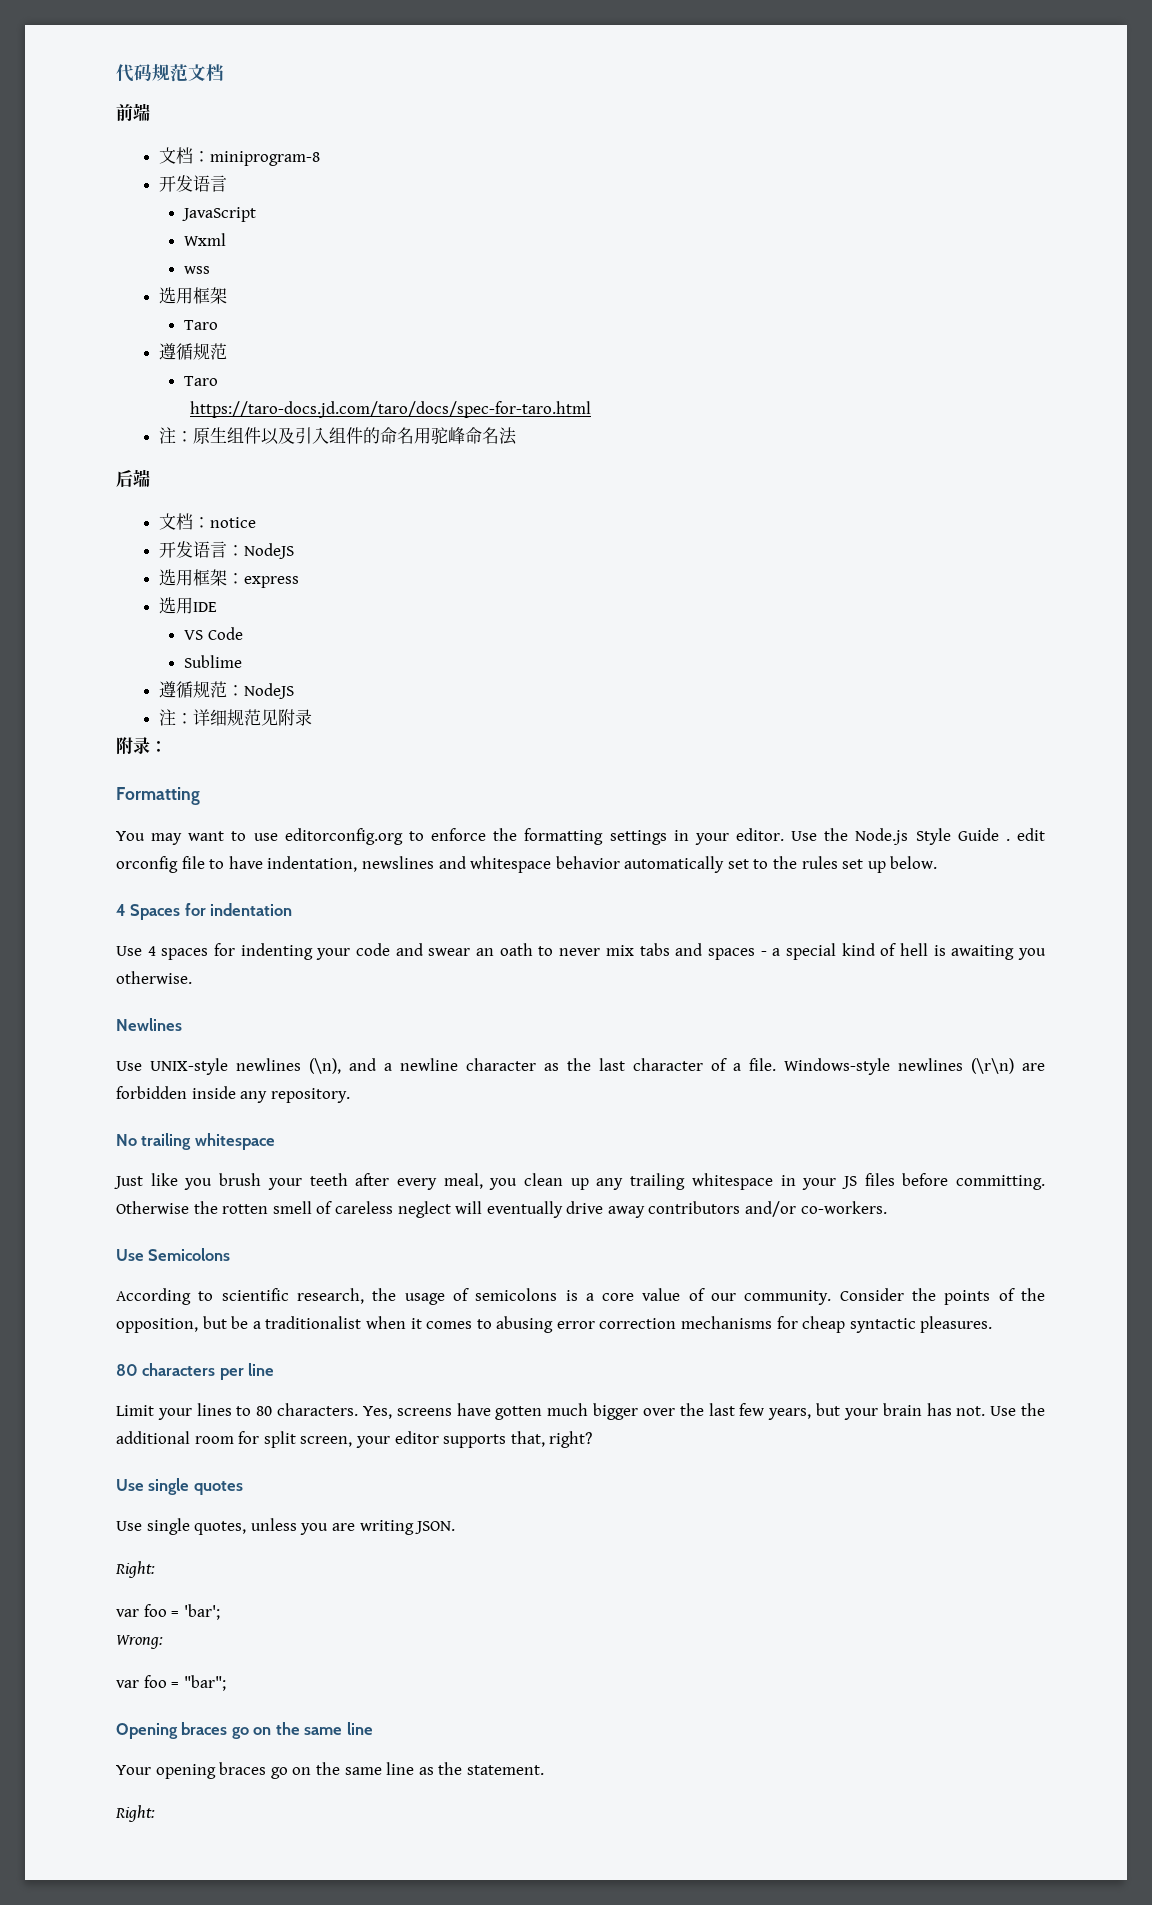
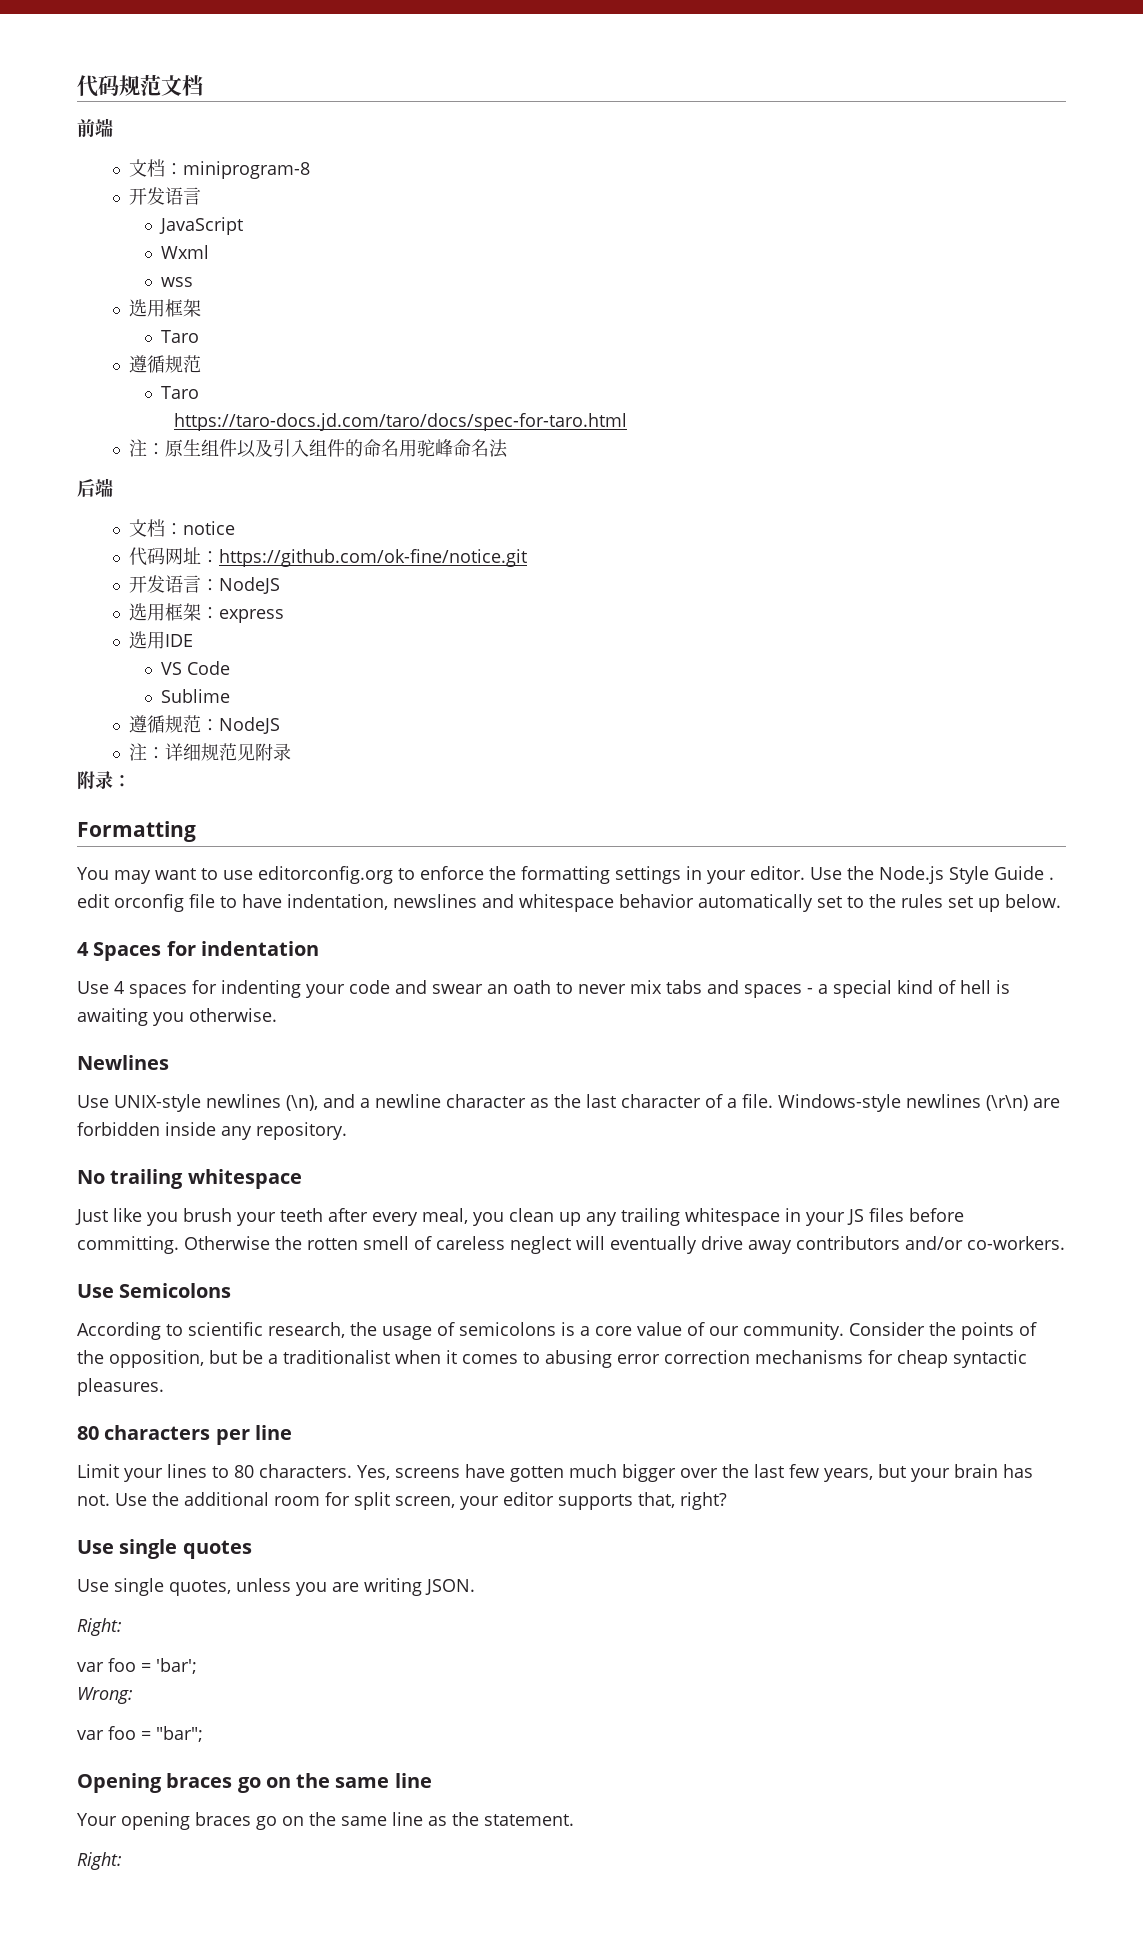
+ 代码网址：https://github.com/ok-fine/notice.git

